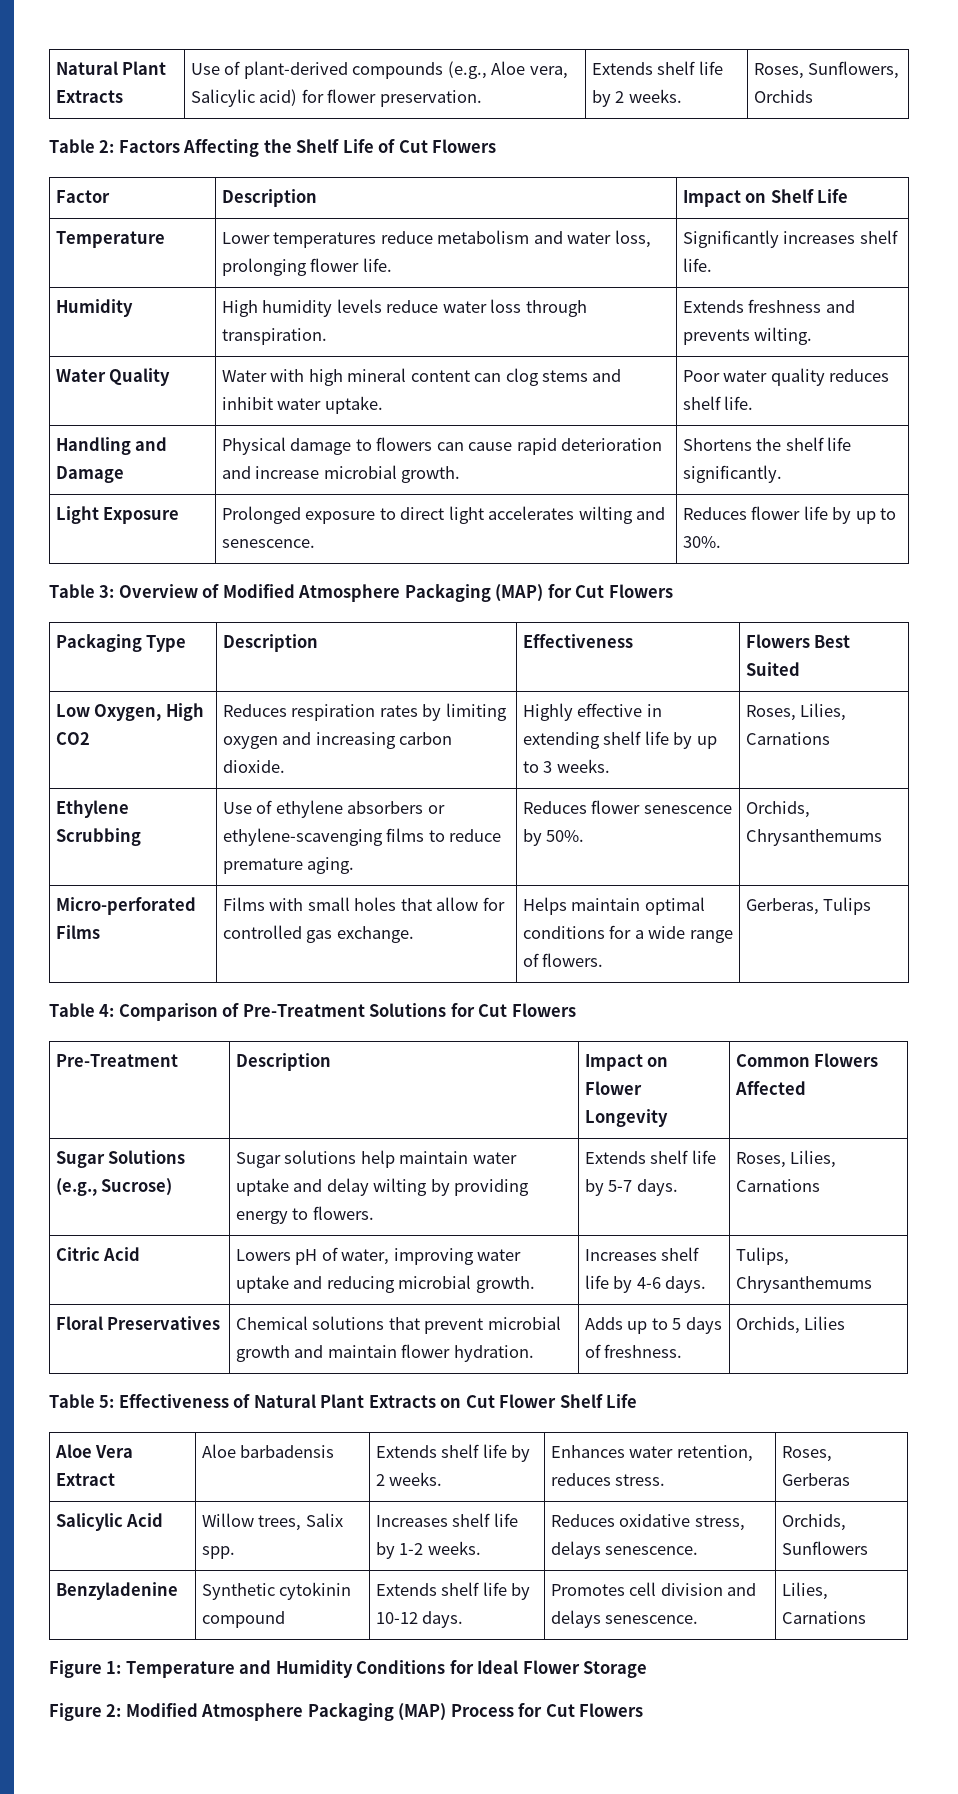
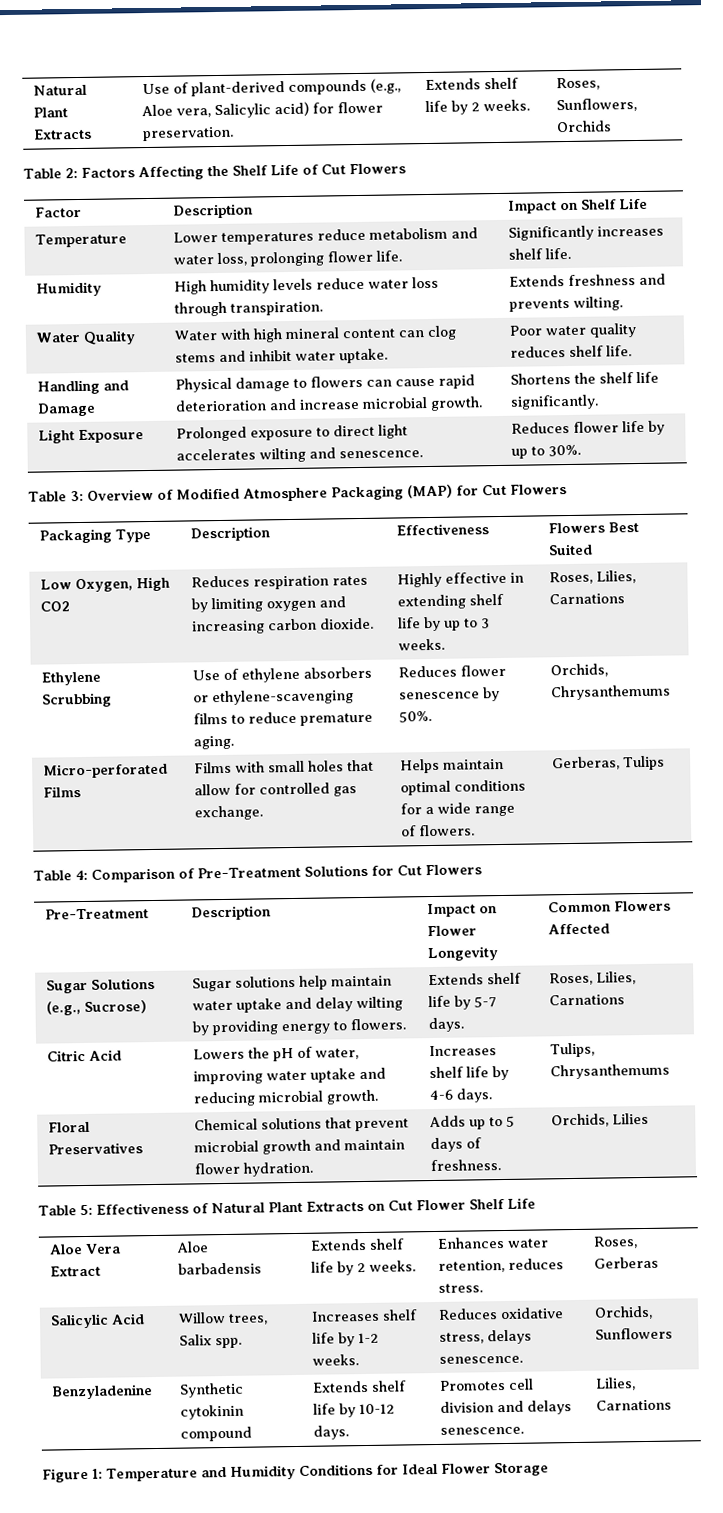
- Citric Acid | Lowers pH of water, improving water uptake and reducing microbial growth. | Increases shelf life by 4-6 days. | Tulips, Chrysanthemums
+ Citric Acid | Lowers the pH of water, improving water uptake and reducing microbial growth. | Increases shelf life by 4-6 days. | Tulips, Chrysanthemums
- Figure 2: Modified Atmosphere Packaging (MAP) Process for Cut Flowers

